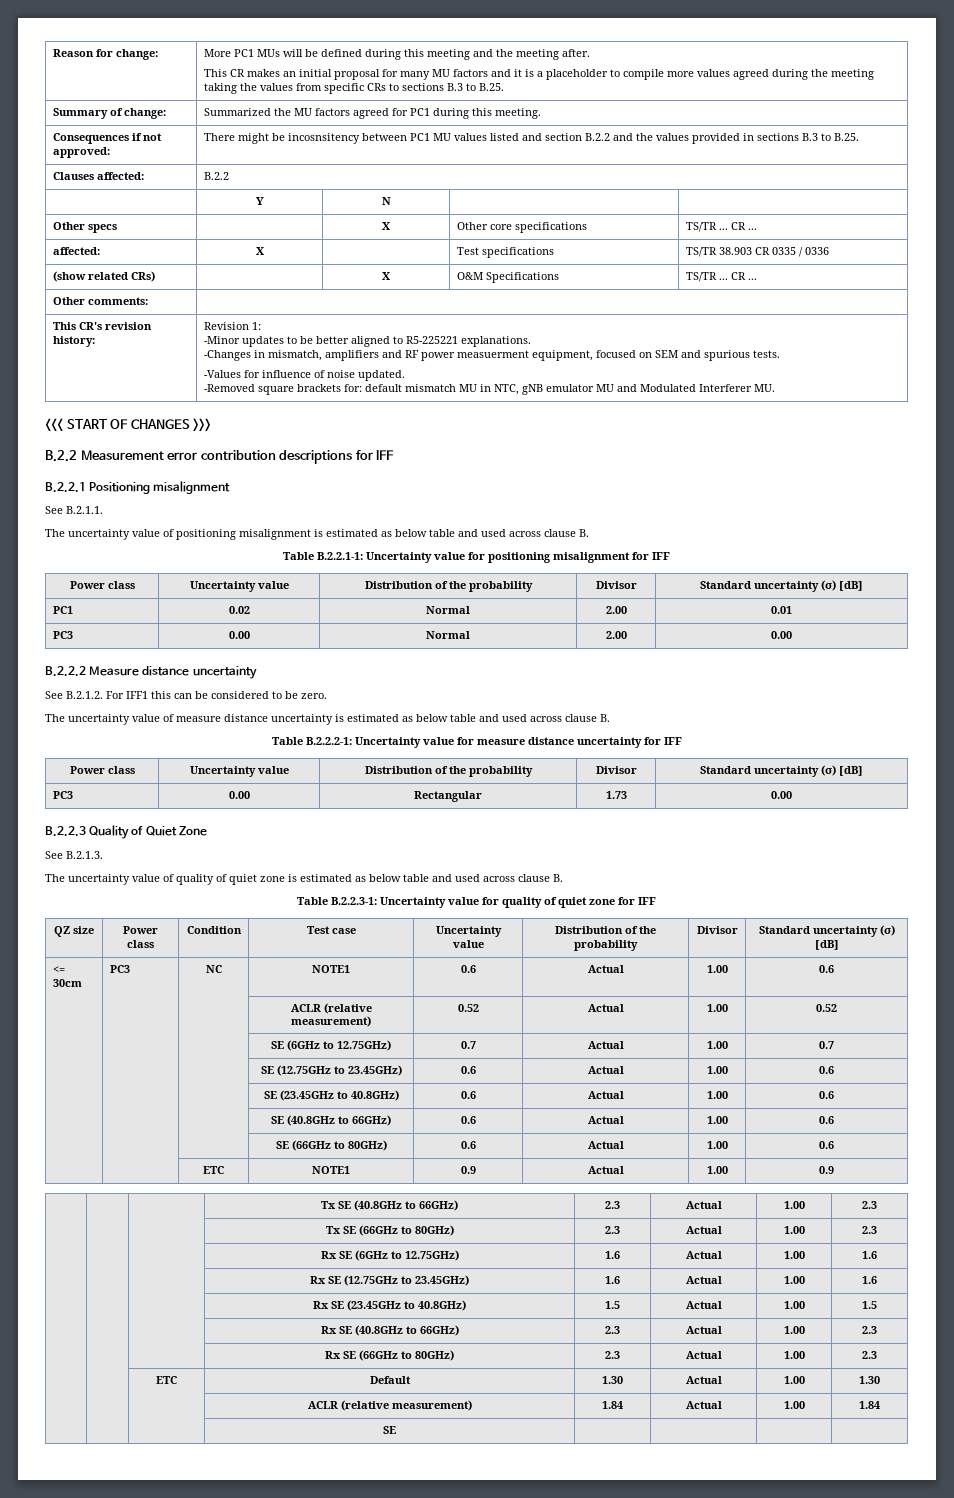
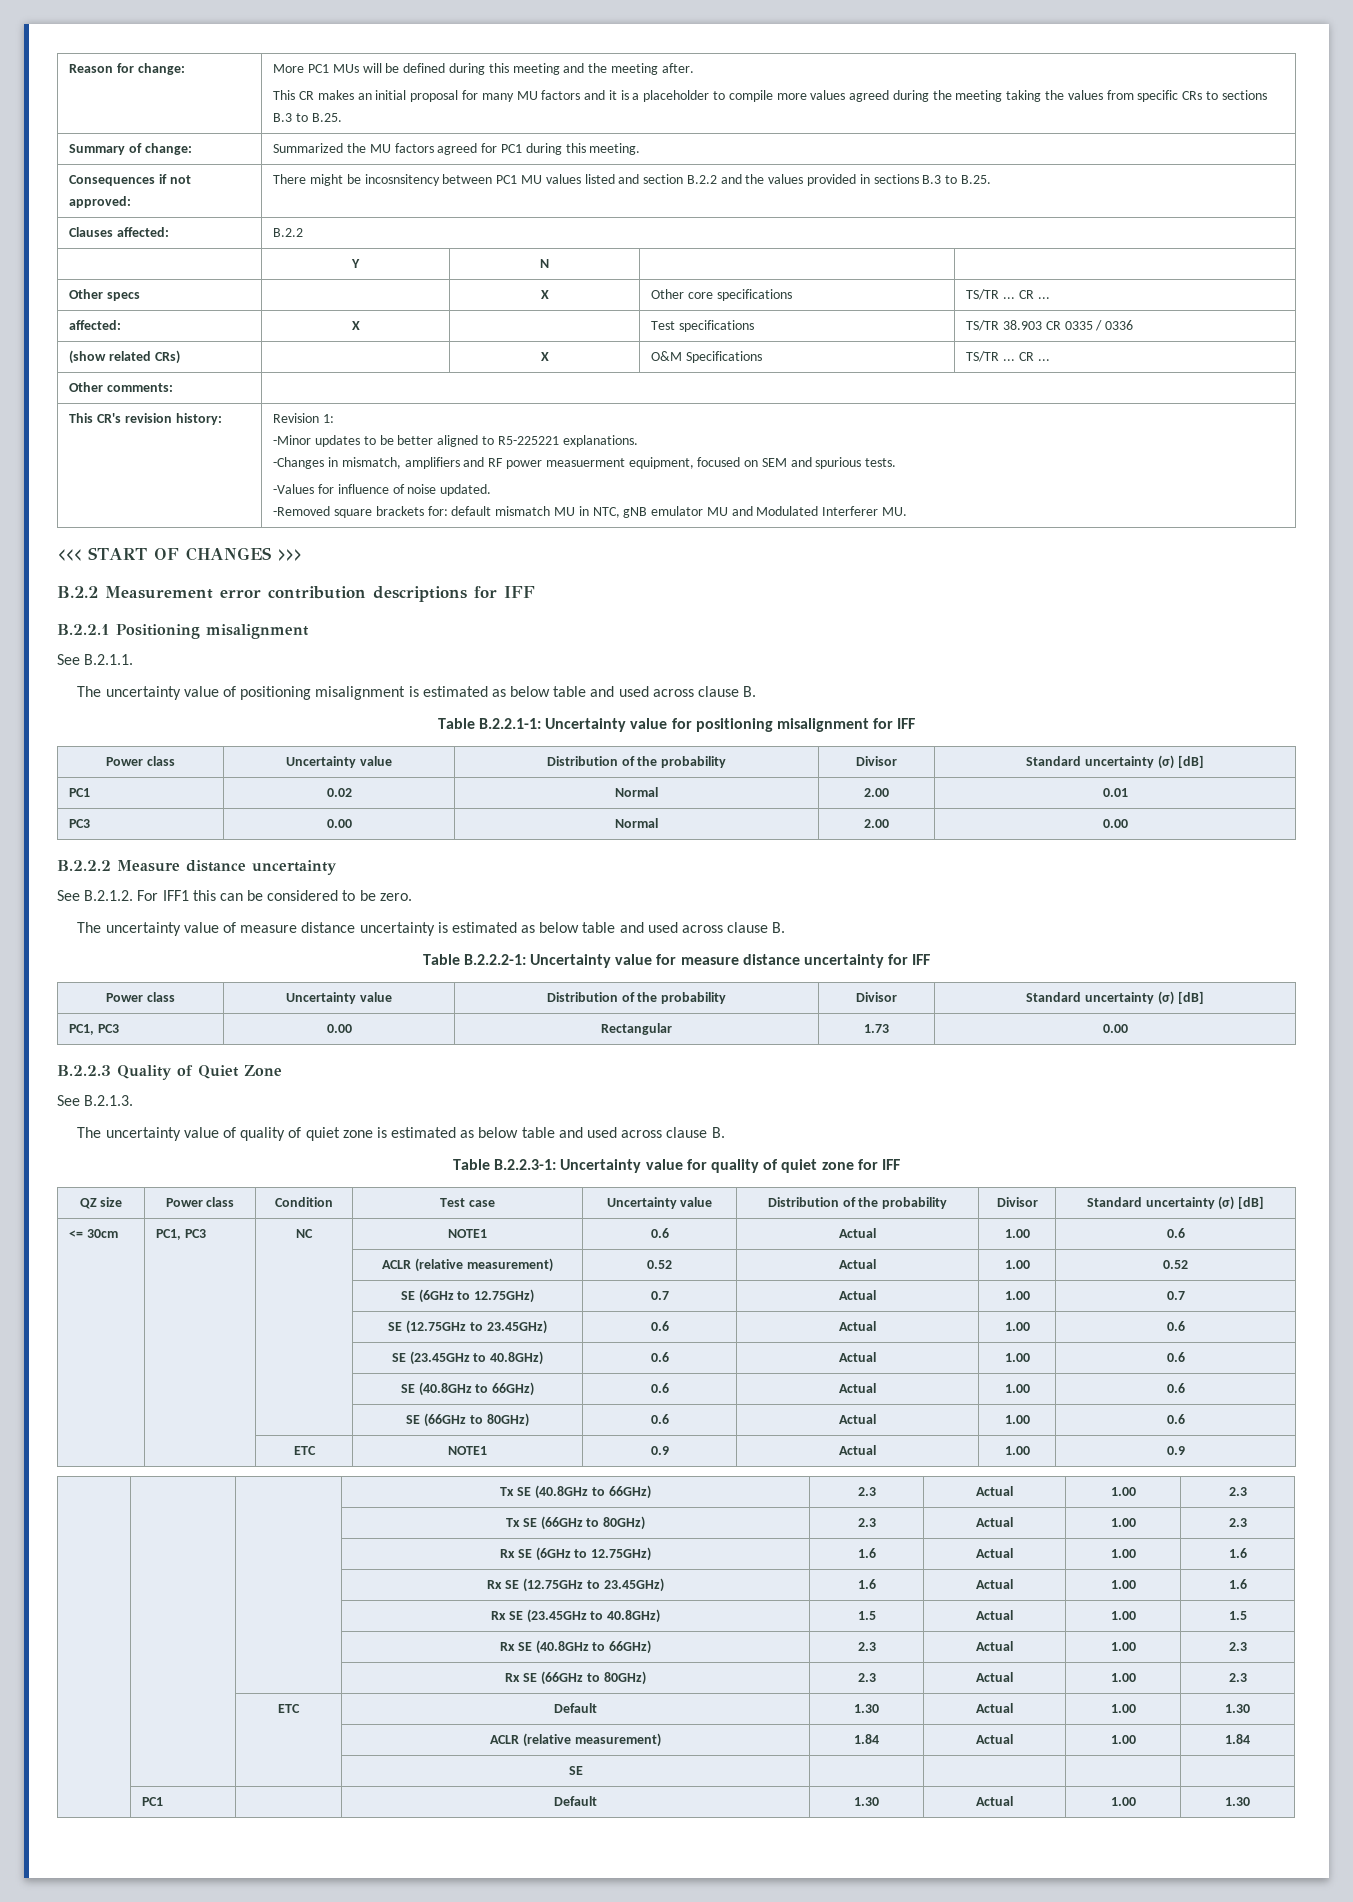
- PC3 | 0.00 | Rectangular | 1.73 | 0.00
+ PC1, PC3 | 0.00 | Rectangular | 1.73 | 0.00
- <= 30cm | PC3 | NC | NOTE1 | 0.6 | Actual | 1.00 | 0.6
+ <= 30cm | PC1, PC3 | NC | NOTE1 | 0.6 | Actual | 1.00 | 0.6
+ | PC1 | | Default | 1.30 | Actual | 1.00 | 1.30

